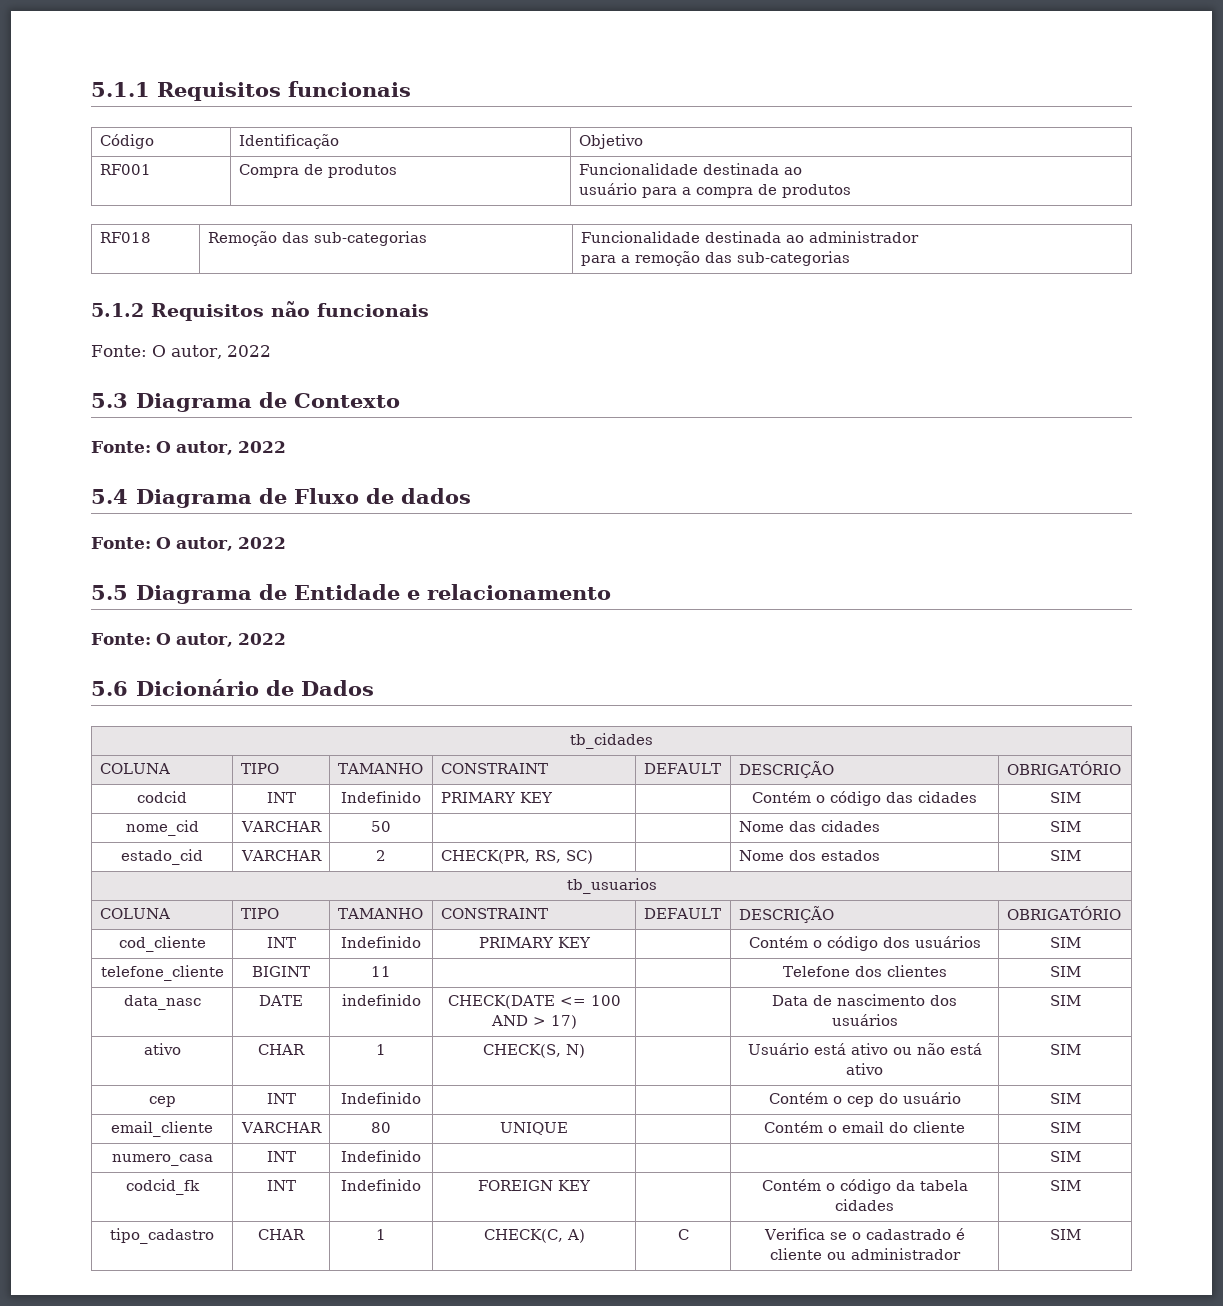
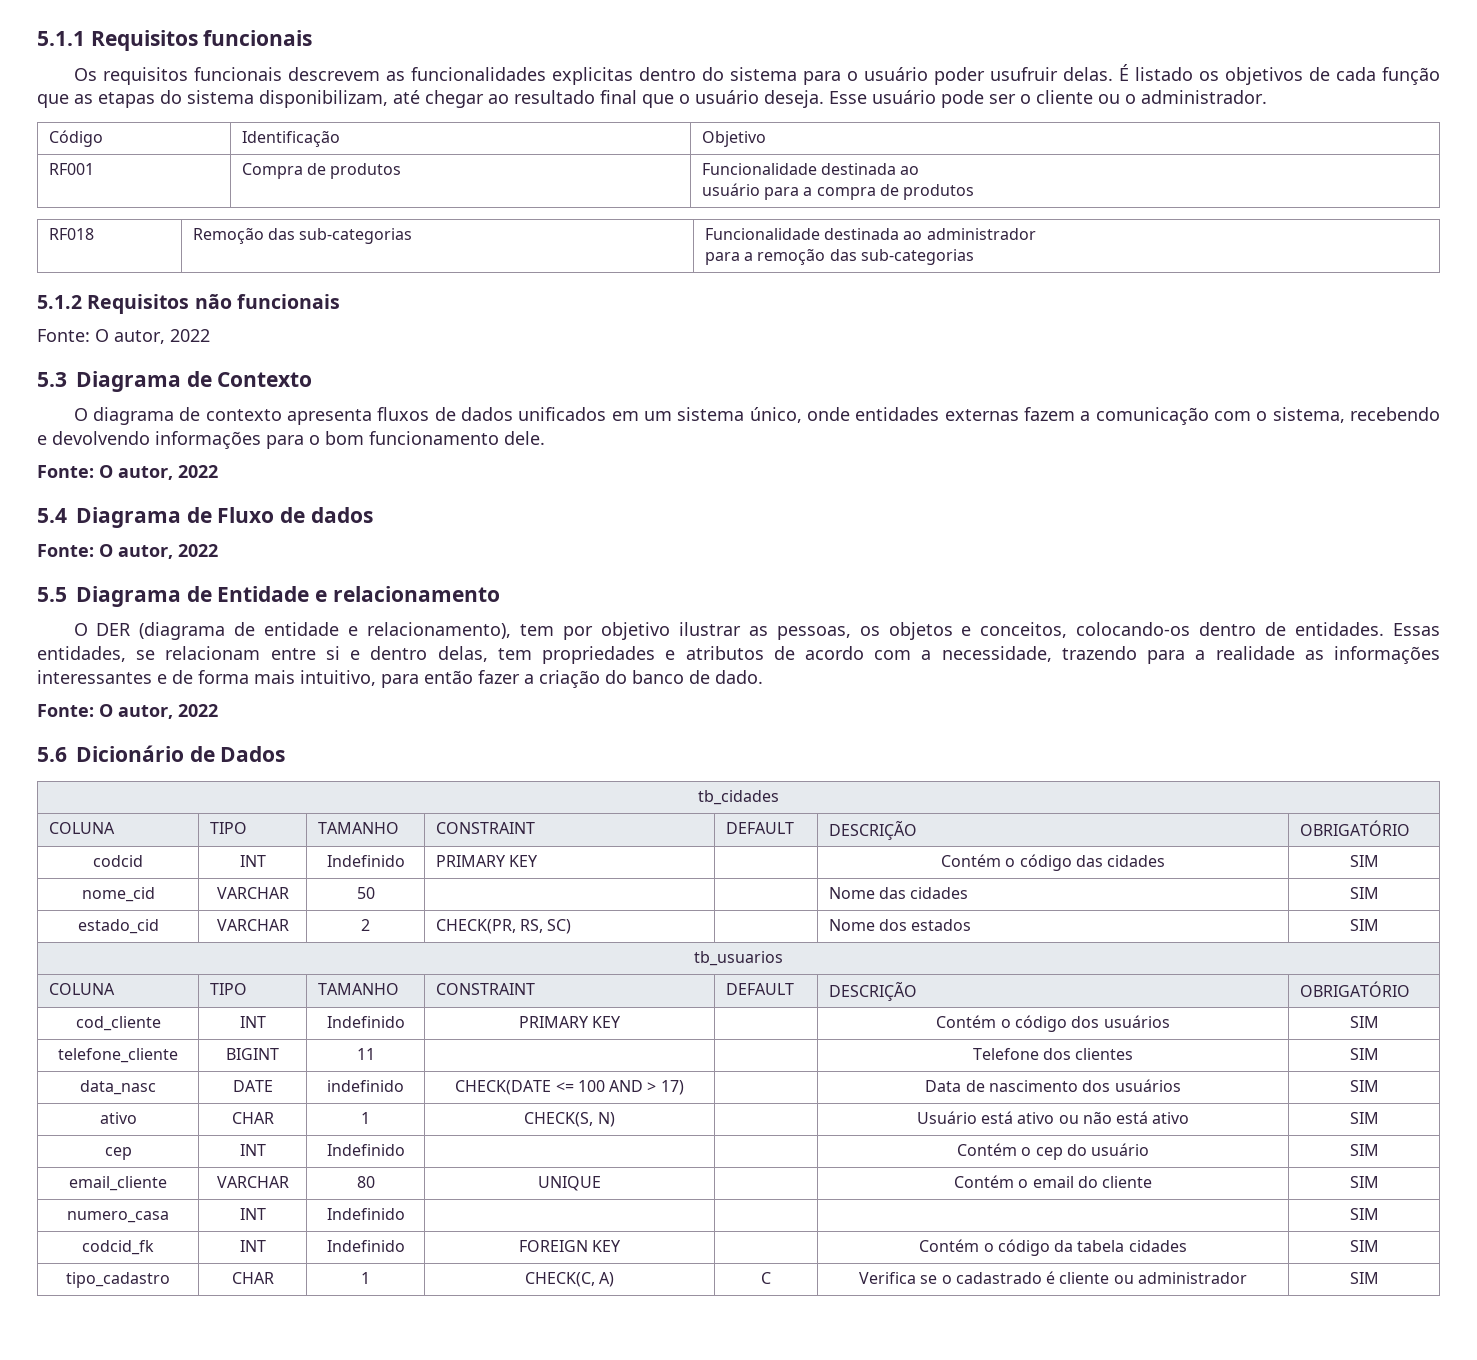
+ Os requisitos funcionais descrevem as funcionalidades explicitas dentro do sistema para o usuário poder usufruir delas. É listado os objetivos de cada função que as etapas do sistema disponibilizam, até chegar ao resultado final que o usuário deseja. Esse usuário pode ser o cliente ou o administrador.
+ O diagrama de contexto apresenta fluxos de dados unificados em um sistema único, onde entidades externas fazem a comunicação com o sistema, recebendo e devolvendo informações para o bom funcionamento dele.
+ O DER (diagrama de entidade e relacionamento), tem por objetivo ilustrar as pessoas, os objetos e conceitos, colocando-os dentro de entidades. Essas entidades, se relacionam entre si e dentro delas, tem propriedades e atributos de acordo com a necessidade, trazendo para a realidade as informações interessantes e de forma mais intuitivo, para então fazer a criação do banco de dado.

